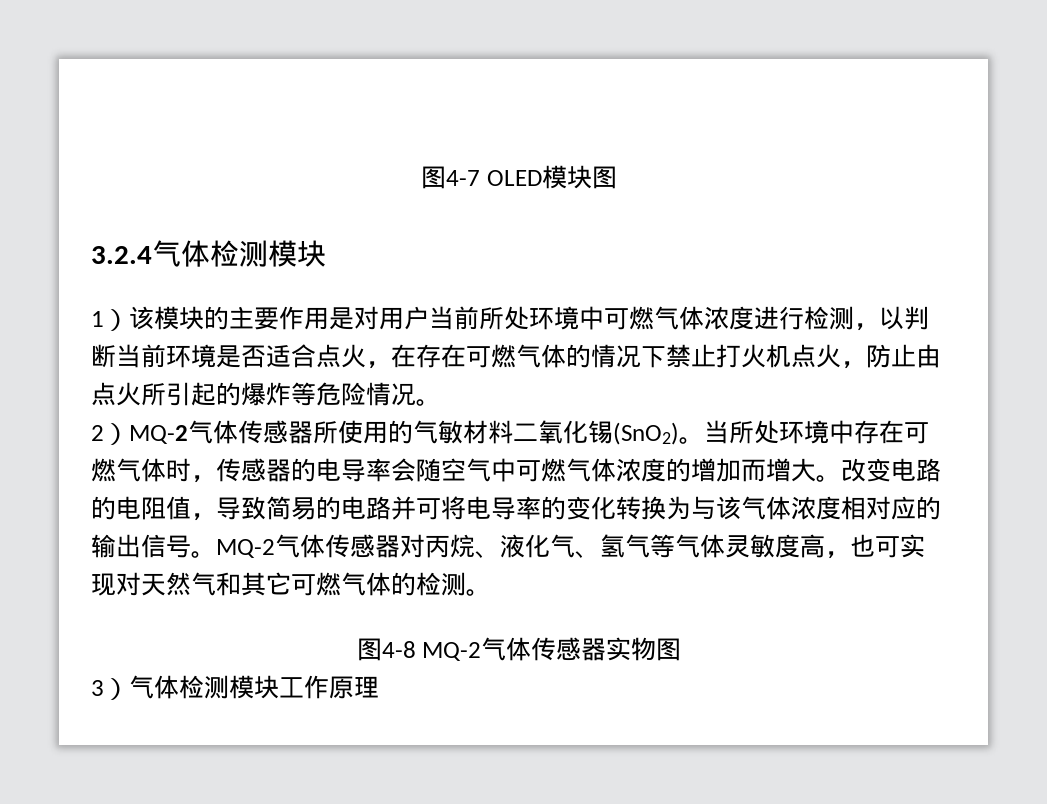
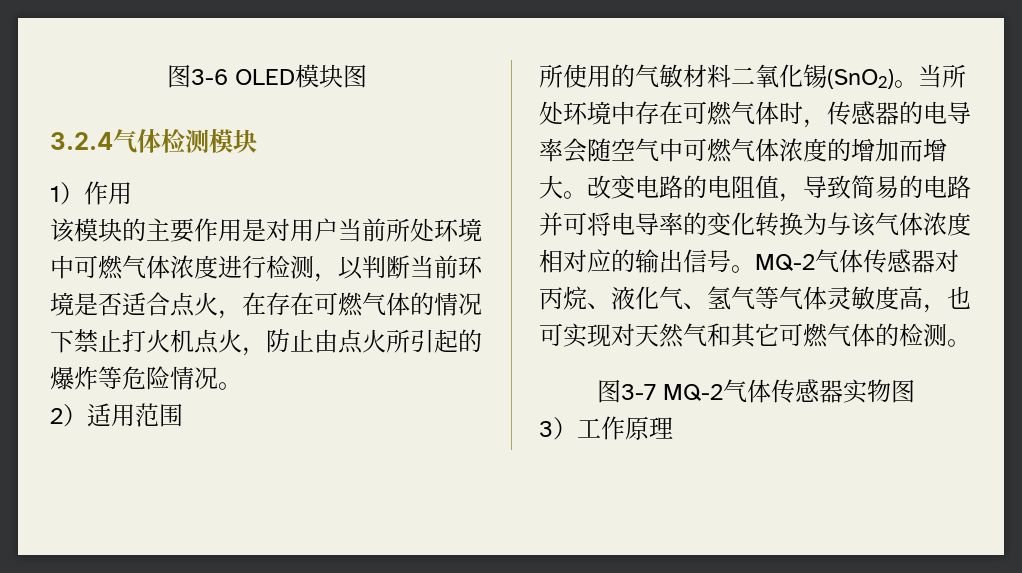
- 图4-7 OLED模块图
+ 图3-6 OLED模块图
- 1）该模块的主要作用是对用户当前所处环境中可燃气体浓度进行检测，以判断当前环境是否适合点火，在存在可燃气体的情况下禁止打火机点火，防止由点火所引起的爆炸等危险情况。
+ 1）作用
+ 该模块的主要作用是对用户当前所处环境中可燃气体浓度进行检测，以判断当前环境是否适合点火，在存在可燃气体的情况下禁止打火机点火，防止由点火所引起的爆炸等危险情况。
- 2）MQ-2气体传感器所使用的气敏材料二氧化锡(SnO2)。
+ 2）适用范围
+ 所使用的气敏材料二氧化锡(SnO2)。
- 图4-8 MQ-2气体传感器实物图
+ 图3-7 MQ-2气体传感器实物图
- 3）气体检测模块工作原理
+ 3）工作原理

